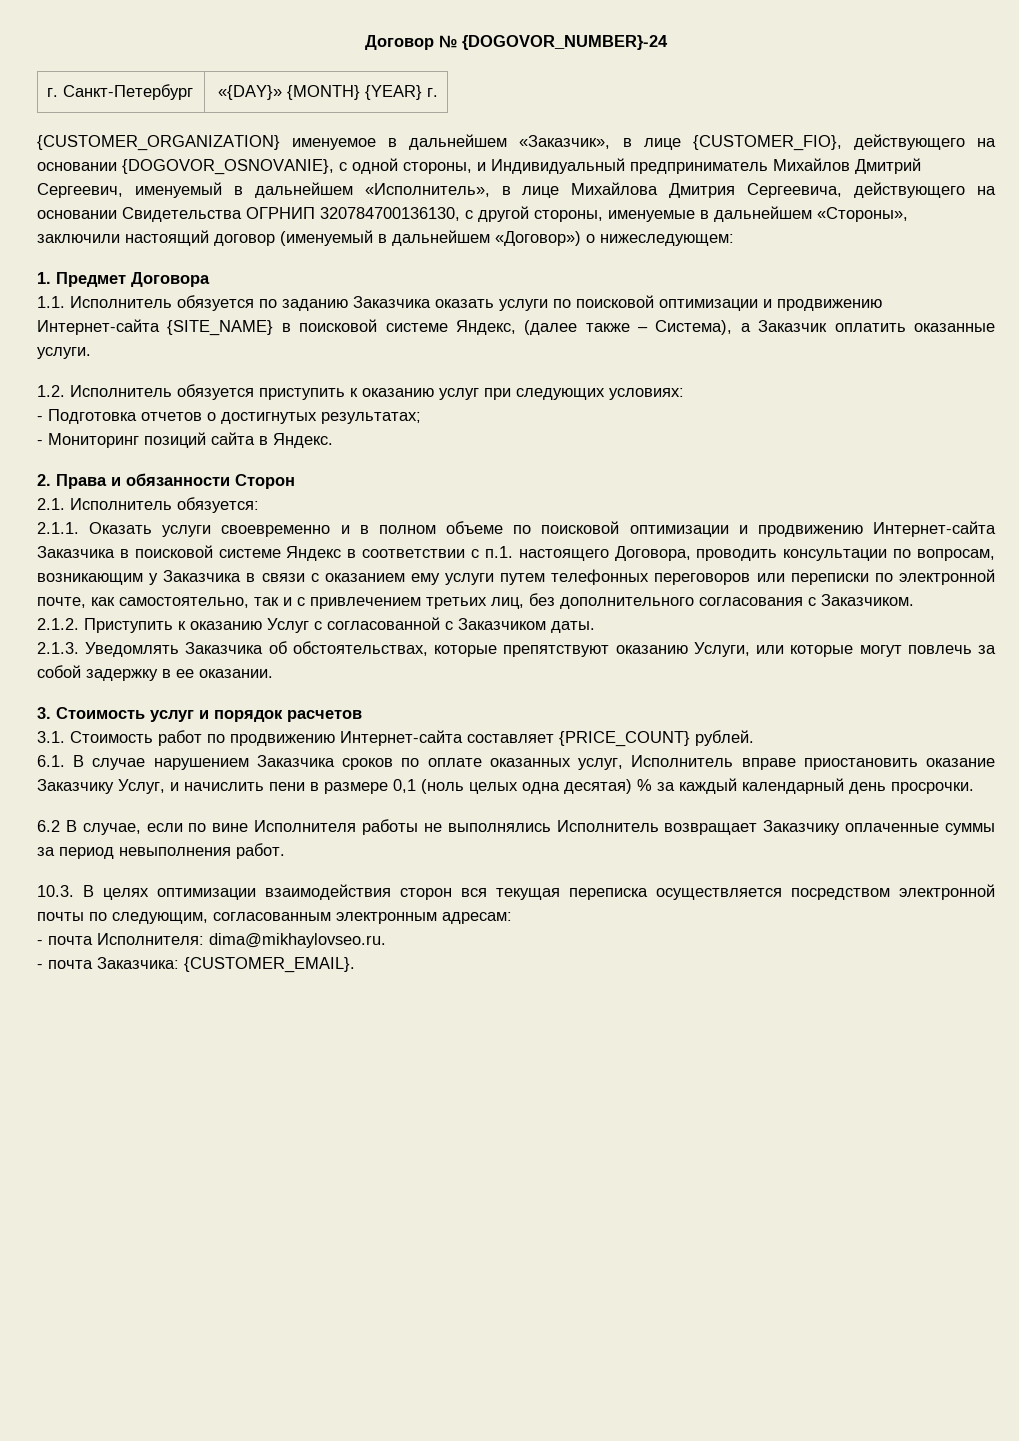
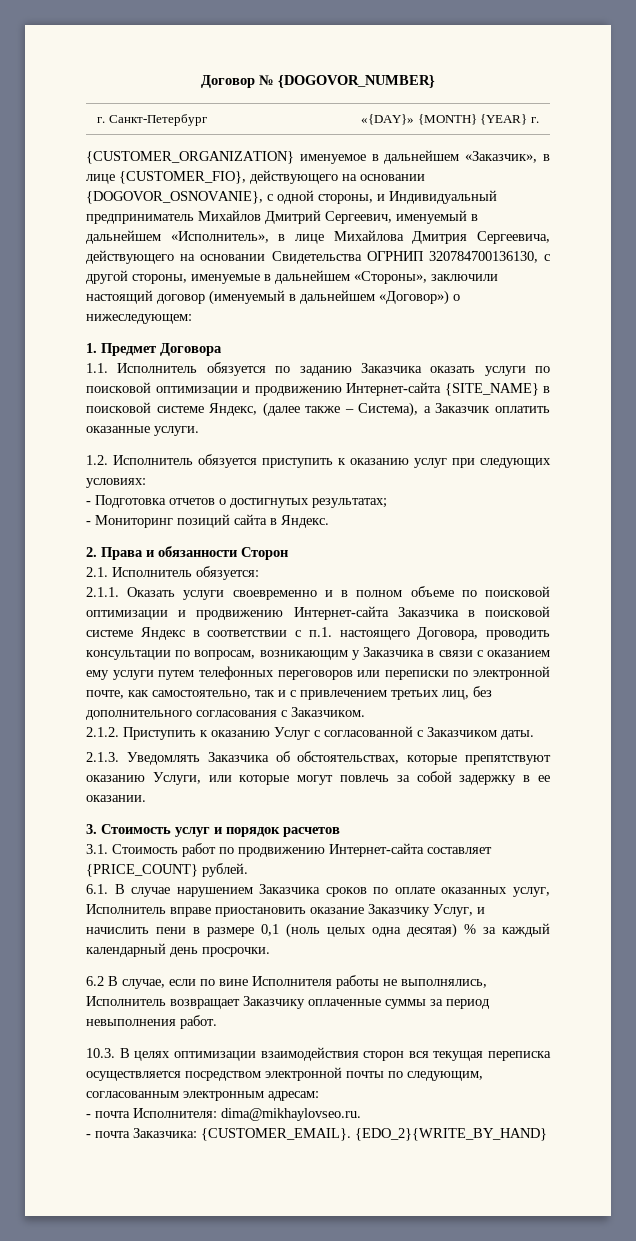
- Договор № {DOGOVOR_NUMBER}-24
+ Договор № {DOGOVOR_NUMBER}
- 6.2 В случае, если по вине Исполнителя работы не выполнялись Исполнитель возвращает Заказчику оплаченные суммы за период невыполнения работ.
+ 6.2 В случае, если по вине Исполнителя работы не выполнялись, Исполнитель возвращает Заказчику оплаченные суммы за период невыполнения работ.
+ {EDO_2}{WRITE_BY_HAND}

